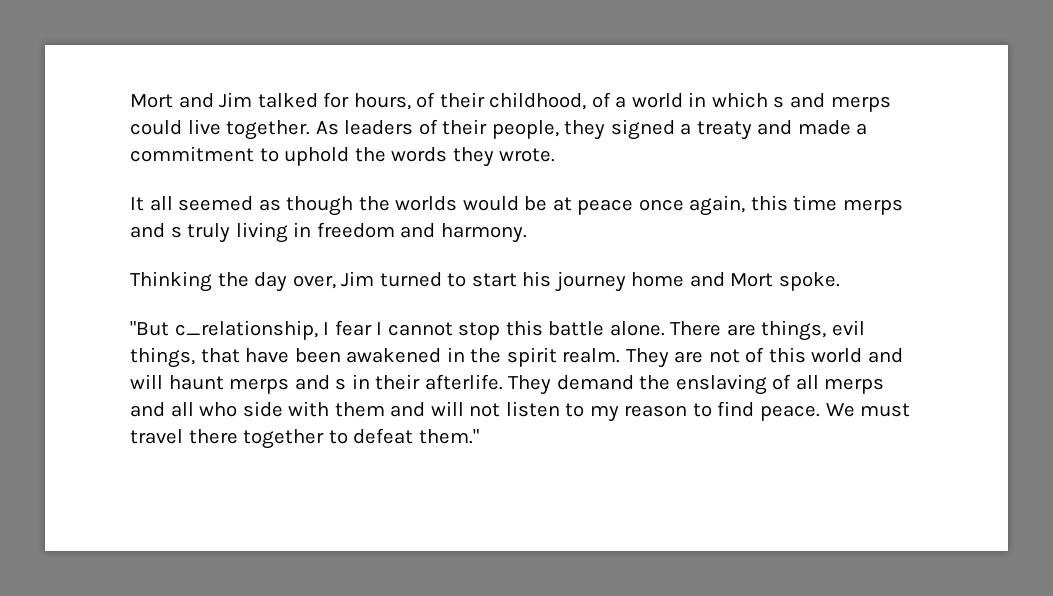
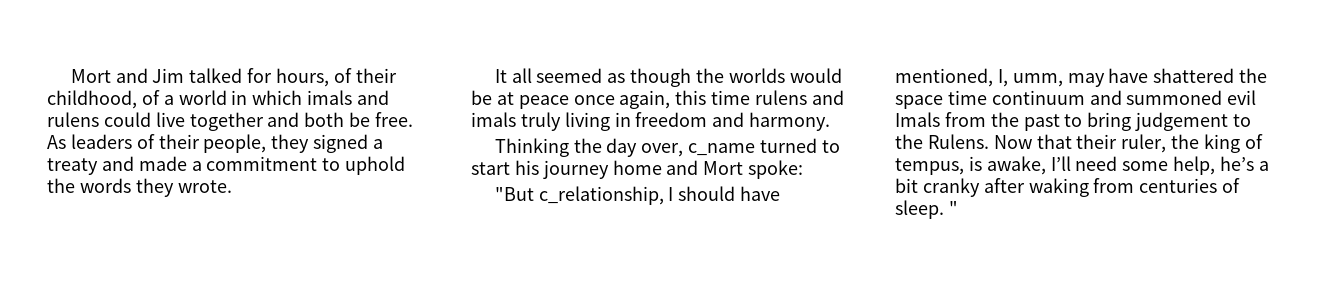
- Mort and Jim talked for hours, of their childhood, of a world in which s and merps could live together.
+ Mort and Jim talked for hours, of their childhood, of a world in which imals and rulens could live together and both be free.
- It all seemed as though the worlds would be at peace once again, this time merps and s truly living in freedom and harmony.
+ It all seemed as though the worlds would be at peace once again, this time rulens and imals truly living in freedom and harmony.
- Thinking the day over, Jim turned to start his journey home and Mort spoke.
+ Thinking the day over, c_name turned to start his journey home and Mort spoke:
- "But c_relationship, I fear I cannot stop this battle alone. There are things, evil things, that have been awakened in the spirit realm. They are not of this world and will haunt merps and s in their afterlife. They demand the enslaving of all merps and all who side with them and will not listen to my reason to find peace. We must travel there together to defeat them."
+ "But c_relationship, I should have mentioned, I, umm, may have shattered the space time continuum and summoned evil Imals from the past to bring judgement to the Rulens. Now that their ruler, the king of tempus, is awake, I’ll need some help, he’s a bit cranky after waking from centuries of sleep. "

